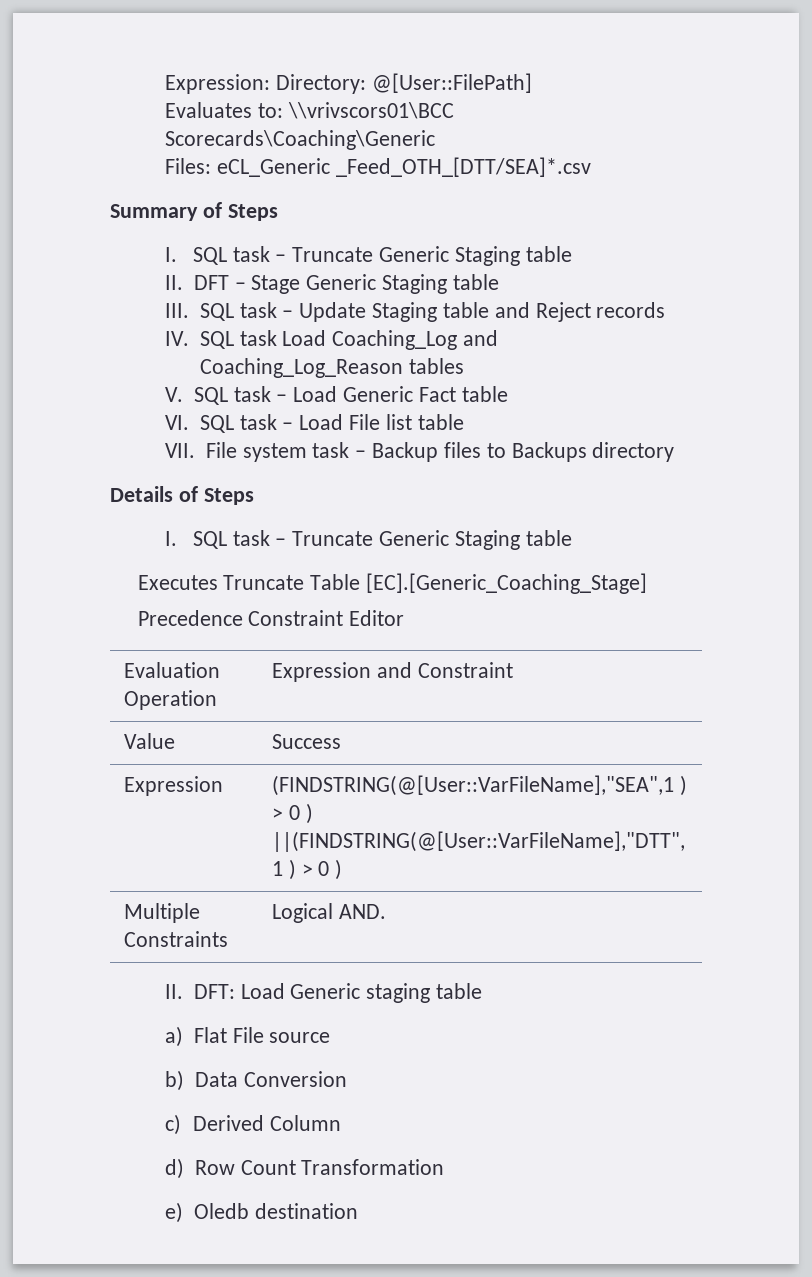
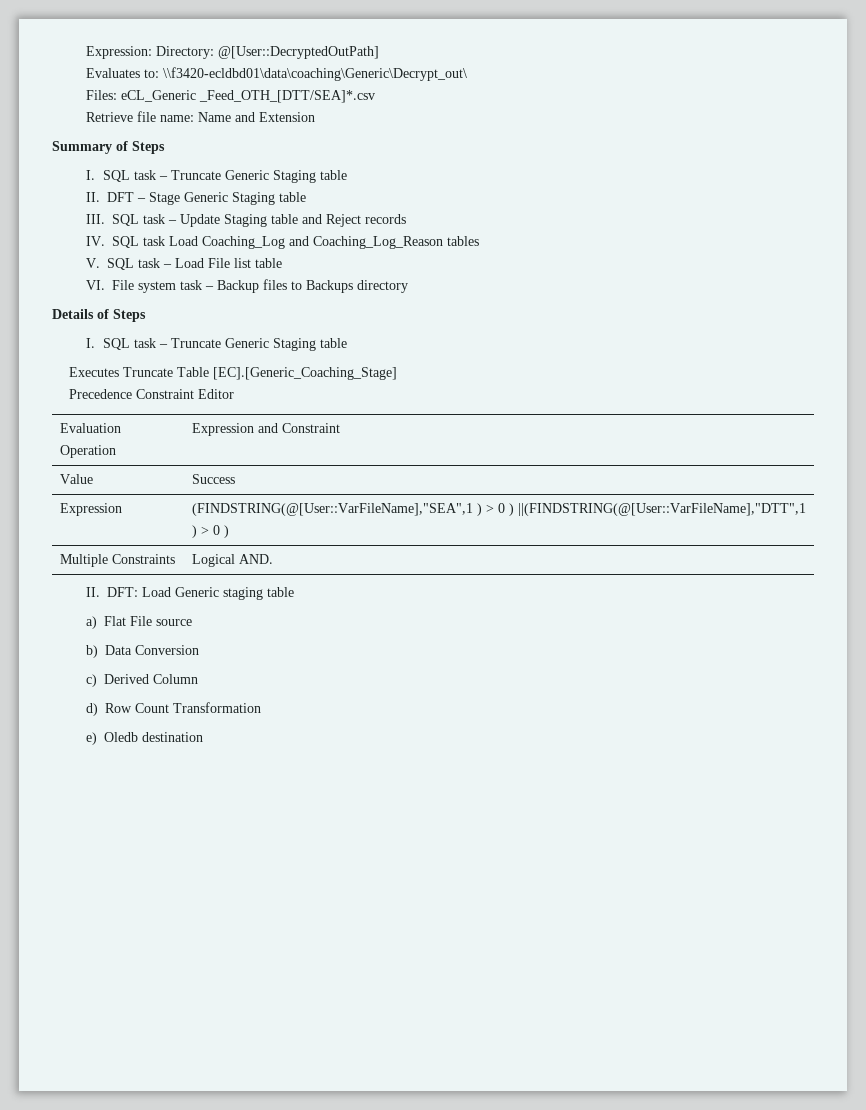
- Expression: Directory: @[User::FilePath]
+ Expression: Directory: @[User::DecryptedOutPath]
- Evaluates to: \\vrivscors01\BCC Scorecards\Coaching\Generic
+ Evaluates to: \\f3420-ecldbd01\data\coaching\Generic\Decrypt_out\
+ Retrieve file name: Name and Extension
- V. SQL task – Load Generic Fact table
- VI. SQL task – Load File list table
+ V. SQL task – Load File list table
- VII. File system task – Backup files to Backups directory
+ VI. File system task – Backup files to Backups directory

